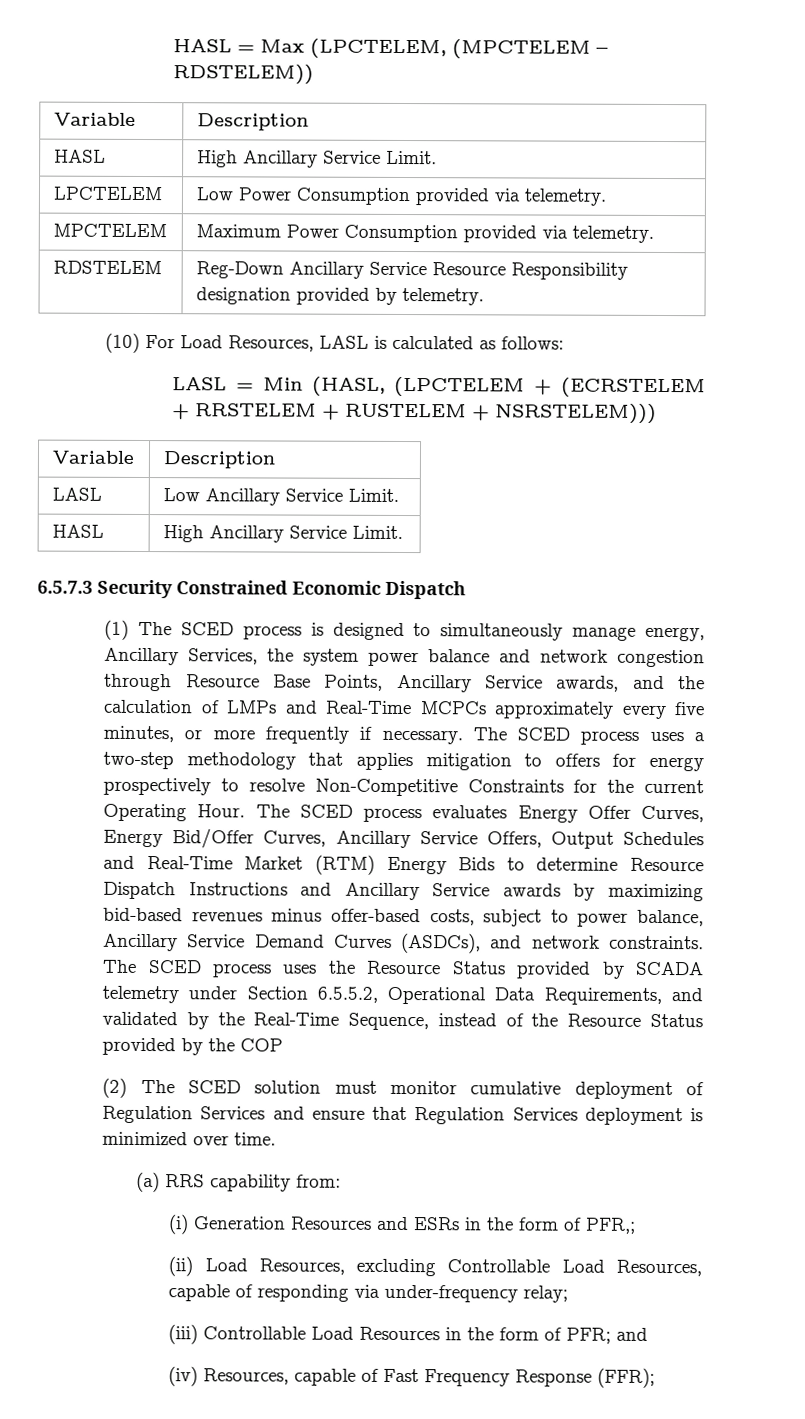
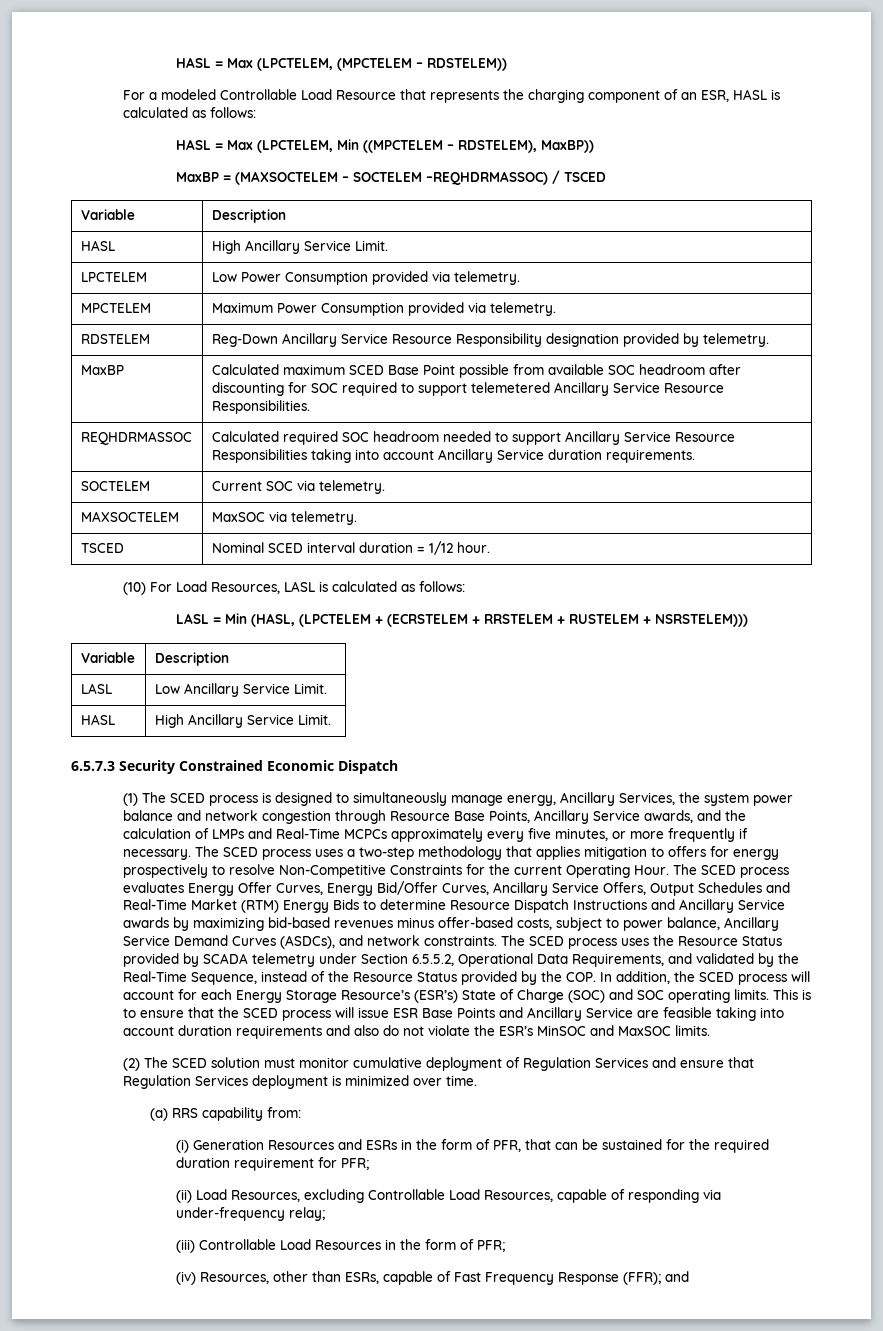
+ For a modeled Controllable Load Resource that represents the charging component of an ESR, HASL is calculated as follows:
+ HASL = Max (LPCTELEM, Min ((MPCTELEM – RDSTELEM), MaxBP))
+ MaxBP = (MAXSOCTELEM – SOCTELEM –REQHDRMASSOC) / TSCED
+ MaxBP | Calculated maximum SCED Base Point possible from available SOC headroom after discounting for SOC required to support telemetered Ancillary Service Resource Responsibilities.
+ REQHDRMASSOC | Calculated required SOC headroom needed to support Ancillary Service Resource Responsibilities taking into account Ancillary Service duration requirements.
+ SOCTELEM | Current SOC via telemetry.
+ MAXSOCTELEM | MaxSOC via telemetry.
+ TSCED | Nominal SCED interval duration = 1/12 hour.
- The SCED process uses the Resource Status provided by SCADA telemetry under Section 6.5.5.2, Operational Data Requirements, and validated by the Real-Time Sequence, instead of the Resource Status provided by the COP
+ The SCED process uses the Resource Status provided by SCADA telemetry under Section 6.5.5.2, Operational Data Requirements, and validated by the Real-Time Sequence, instead of the Resource Status provided by the COP. In addition, the SCED process will account for each Energy Storage Resource’s (ESR’s) State of Charge (SOC) and SOC operating limits. This is to ensure that the SCED process will issue ESR Base Points and Ancillary Service are feasible taking into account duration requirements and also do not violate the ESR’s MinSOC and MaxSOC limits.
- (i) Generation Resources and ESRs in the form of PFR,;
+ (i) Generation Resources and ESRs in the form of PFR, that can be sustained for the required duration requirement for PFR;
- (iii) Controllable Load Resources in the form of PFR; and
+ (iii) Controllable Load Resources in the form of PFR;
- (iv) Resources, capable of Fast Frequency Response (FFR);
+ (iv) Resources, other than ESRs, capable of Fast Frequency Response (FFR); and

